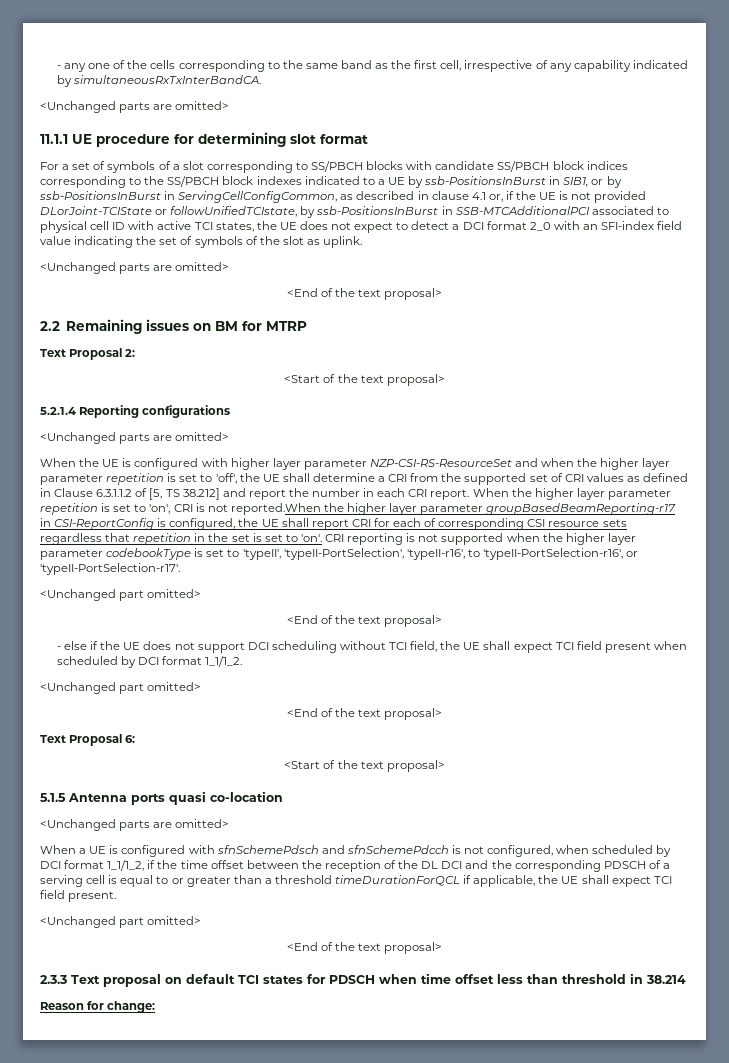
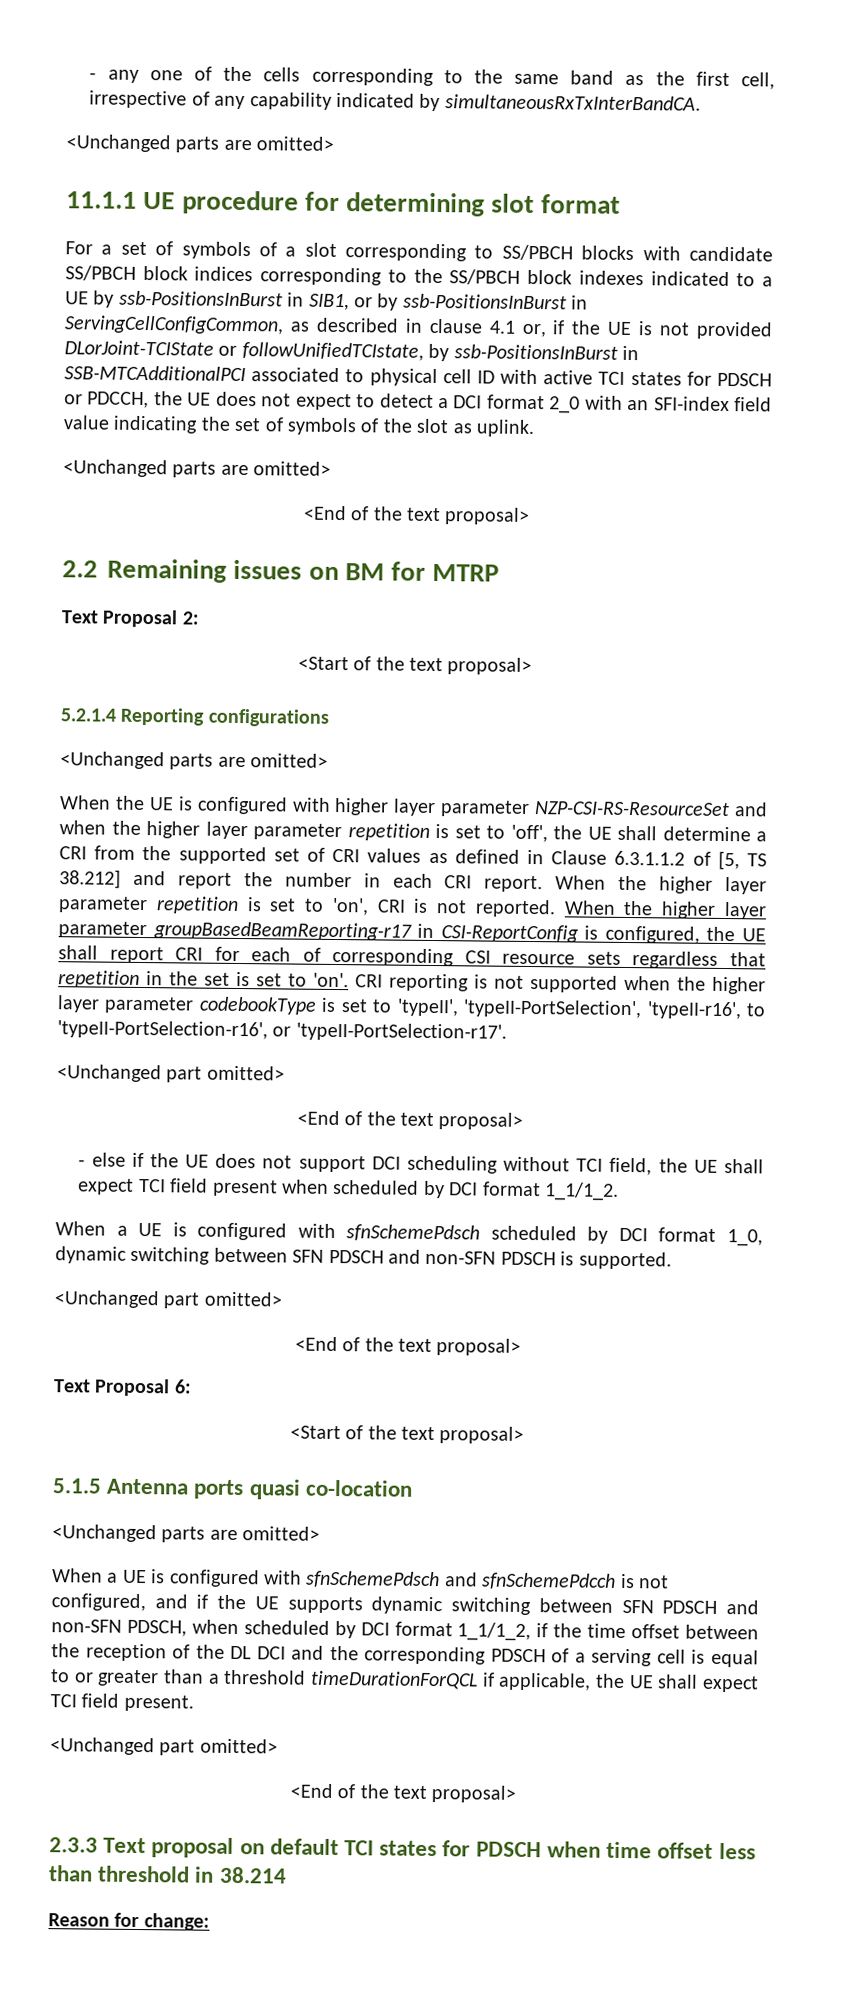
- For a set of symbols of a slot corresponding to SS/PBCH blocks with candidate SS/PBCH block indices corresponding to the SS/PBCH block indexes indicated to a UE by ssb-PositionsInBurst in SIB1, or by ssb-PositionsInBurst in ServingCellConfigCommon, as described in clause 4.1 or, if the UE is not provided DLorJoint-TCIState or followUnifiedTCIstate, by ssb-PositionsInBurst in SSB-MTCAdditionalPCI associated to physical cell ID with active TCI states, the UE does not expect to detect a DCI format 2_0 with an SFI-index field value indicating the set of symbols of the slot as uplink.
+ For a set of symbols of a slot corresponding to SS/PBCH blocks with candidate SS/PBCH block indices corresponding to the SS/PBCH block indexes indicated to a UE by ssb-PositionsInBurst in SIB1, or by ssb-PositionsInBurst in ServingCellConfigCommon, as described in clause 4.1 or, if the UE is not provided DLorJoint-TCIState or followUnifiedTCIstate, by ssb-PositionsInBurst in SSB-MTCAdditionalPCI associated to physical cell ID with active TCI states for PDSCH or PDCCH, the UE does not expect to detect a DCI format 2_0 with an SFI-index field value indicating the set of symbols of the slot as uplink.
- When the higher layer parameter repetition is set to 'on', CRI is not reported.When the higher layer parameter groupBasedBeamReporting-r17 in CSI-ReportConfig is configured, the UE shall report CRI for each of corresponding CSI resource sets regardless that repetition in the set is set to 'on'.
+ When the higher layer parameter repetition is set to 'on', CRI is not reported. When the higher layer parameter groupBasedBeamReporting-r17 in CSI-ReportConfig is configured, the UE shall report CRI for each of corresponding CSI resource sets regardless that repetition in the set is set to 'on'.
+ When a UE is configured with sfnSchemePdsch scheduled by DCI format 1_0, dynamic switching between SFN PDSCH and non-SFN PDSCH is supported.
- When a UE is configured with sfnSchemePdsch and sfnSchemePdcch is not configured, when scheduled by DCI format 1_1/1_2, if the time offset between the reception of the DL DCI and the corresponding PDSCH of a serving cell is equal to or greater than a threshold timeDurationForQCL if applicable, the UE shall expect TCI field present.
+ When a UE is configured with sfnSchemePdsch and sfnSchemePdcch is not configured, and if the UE supports dynamic switching between SFN PDSCH and non-SFN PDSCH, when scheduled by DCI format 1_1/1_2, if the time offset between the reception of the DL DCI and the corresponding PDSCH of a serving cell is equal to or greater than a threshold timeDurationForQCL if applicable, the UE shall expect TCI field present.

